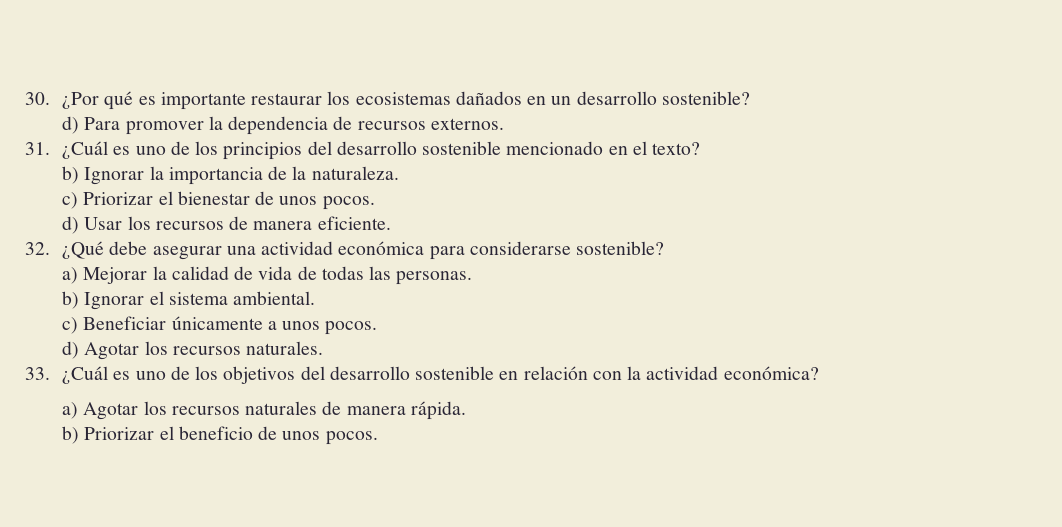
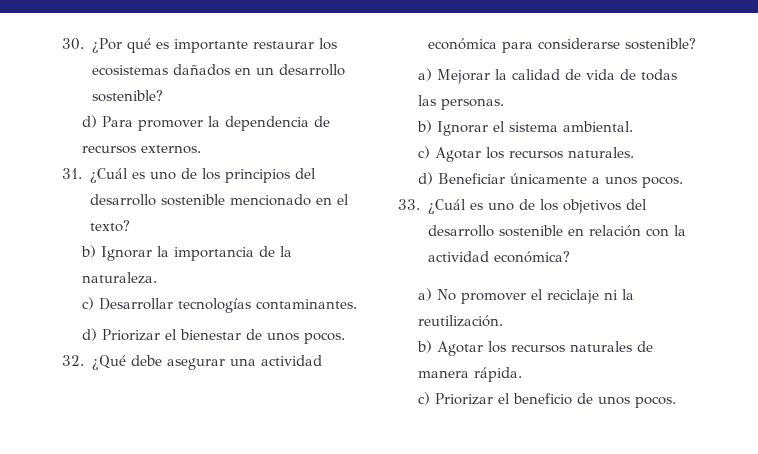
- c) Priorizar el bienestar de unos pocos.
+ c) Desarrollar tecnologías contaminantes.
+ d) Priorizar el bienestar de unos pocos.
- d) Usar los recursos de manera eficiente.
- c) Beneficiar únicamente a unos pocos.
+ c) Agotar los recursos naturales.
+ d) Beneficiar únicamente a unos pocos.
- d) Agotar los recursos naturales.
- a) Agotar los recursos naturales de manera rápida.
+ a) No promover el reciclaje ni la reutilización.
+ b) Agotar los recursos naturales de manera rápida.
- b) Priorizar el beneficio de unos pocos.
+ c) Priorizar el beneficio de unos pocos.

